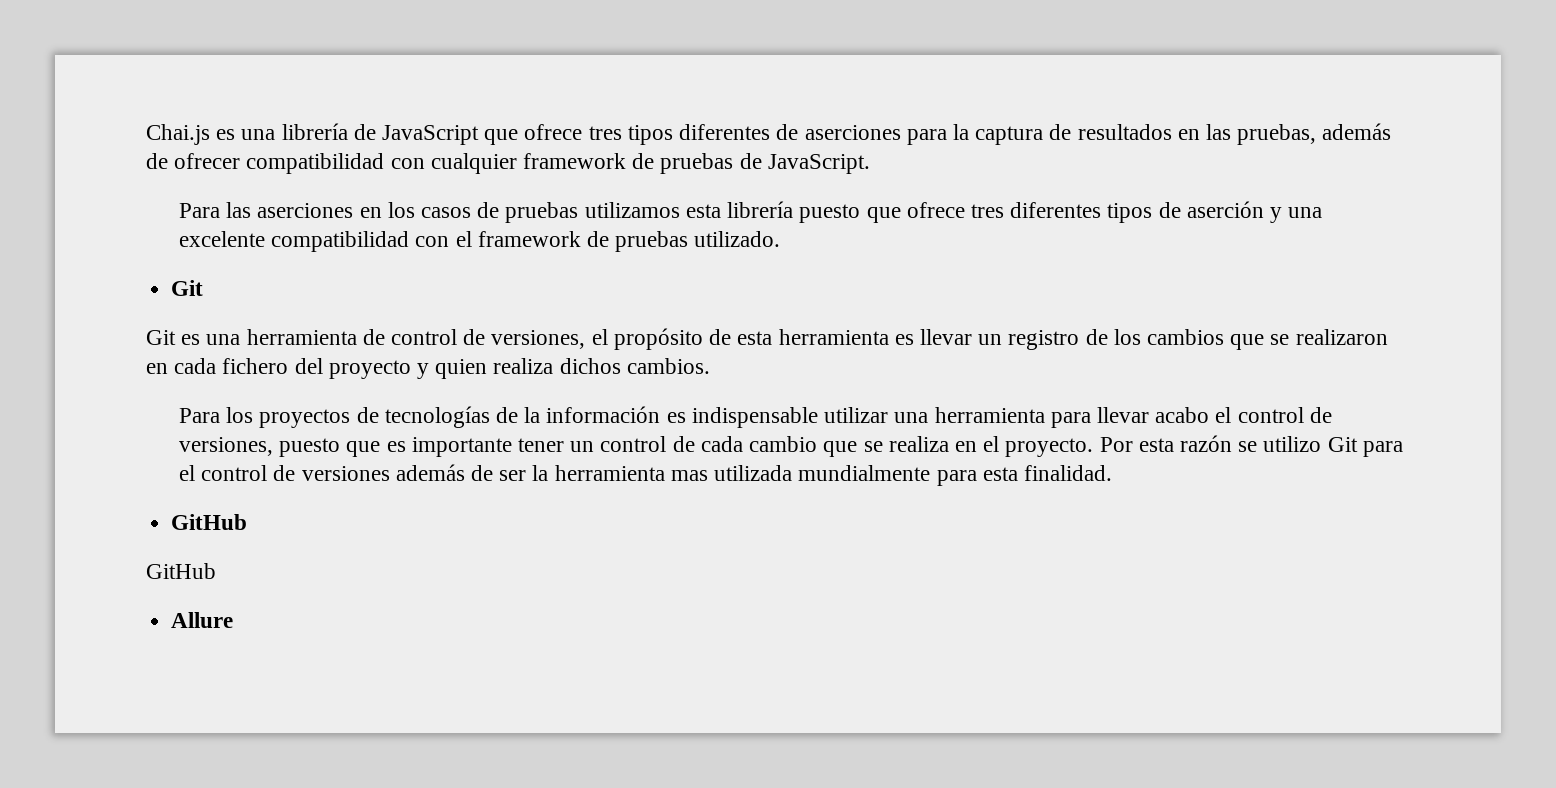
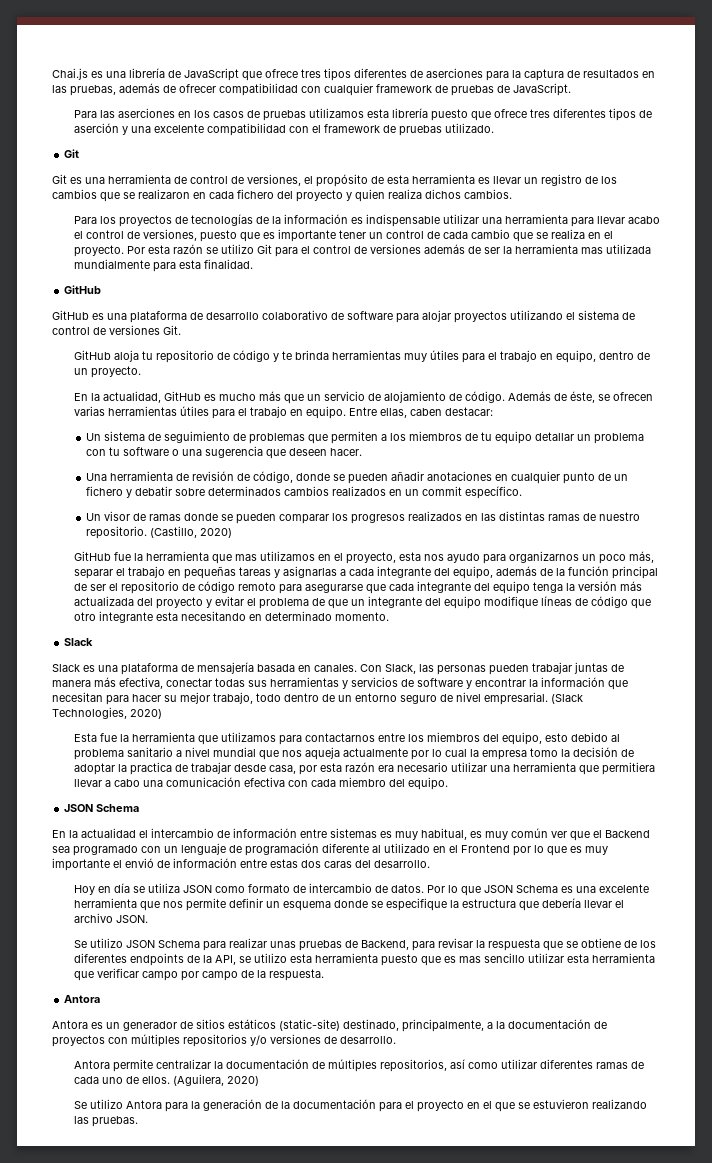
  Por esta razón se utilizo Git para el control de versiones además de ser la herramienta mas utilizada mundialmente para esta finalidad.
  GitHub
- GitHub
- Allure
+ GitHub es una plataforma de desarrollo colaborativo de software para alojar proyectos utilizando el sistema de control de versiones Git.
+ GitHub aloja tu repositorio de código y te brinda herramientas muy útiles para el trabajo en equipo, dentro de un proyecto.
+ En la actualidad, GitHub es mucho más que un servicio de alojamiento de código. Además de éste, se ofrecen varias herramientas útiles para el trabajo en equipo. Entre ellas, caben destacar:
+ Un sistema de seguimiento de problemas que permiten a los miembros de tu equipo detallar un problema con tu software o una sugerencia que deseen hacer.
+ Una herramienta de revisión de código, donde se pueden añadir anotaciones en cualquier punto de un fichero y debatir sobre determinados cambios realizados en un commit específico.
+ Un visor de ramas donde se pueden comparar los progresos realizados en las distintas ramas de nuestro repositorio. (Castillo, 2020)
+ GitHub fue la herramienta que mas utilizamos en el proyecto, esta nos ayudo para organizarnos un poco más, separar el trabajo en pequeñas tareas y asignarlas a cada integrante del equipo, además de la función principal de ser el repositorio de código remoto para asegurarse que cada integrante del equipo tenga la versión más actualizada del proyecto y evitar el problema de que un integrante del equipo modifique líneas de código que otro integrante esta necesitando en determinado momento.
+ Slack
+ Slack es una plataforma de mensajería basada en canales. Con Slack, las personas pueden trabajar juntas de manera más efectiva, conectar todas sus herramientas y servicios de software y encontrar la información que necesitan para hacer su mejor trabajo, todo dentro de un entorno seguro de nivel empresarial. (Slack Technologies, 2020)
+ Esta fue la herramienta que utilizamos para contactarnos entre los miembros del equipo, esto debido al problema sanitario a nivel mundial que nos aqueja actualmente por lo cual la empresa tomo la decisión de adoptar la practica de trabajar desde casa, por esta razón era necesario utilizar una herramienta que permitiera llevar a cabo una comunicación efectiva con cada miembro del equipo.
+ JSON Schema
+ En la actualidad el intercambio de información entre sistemas es muy habitual, es muy común ver que el Backend sea programado con un lenguaje de programación diferente al utilizado en el Frontend por lo que es muy importante el envió de información entre estas dos caras del desarrollo.
+ Hoy en día se utiliza JSON como formato de intercambio de datos. Por lo que JSON Schema es una excelente herramienta que nos permite definir un esquema donde se especifique la estructura que debería llevar el archivo JSON.
+ Se utilizo JSON Schema para realizar unas pruebas de Backend, para revisar la respuesta que se obtiene de los diferentes endpoints de la API, se utilizo esta herramienta puesto que es mas sencillo utilizar esta herramienta que verificar campo por campo de la respuesta.
+ Antora
+ Antora es un generador de sitios estáticos (static-site) destinado, principalmente, a la documentación de proyectos con múltiples repositorios y/o versiones de desarrollo.
+ Antora permite centralizar la documentación de múltiples repositorios, así como utilizar diferentes ramas de cada uno de ellos. (Aguilera, 2020)
+ Se utilizo Antora para la generación de la documentación para el proyecto en el que se estuvieron realizando las pruebas.

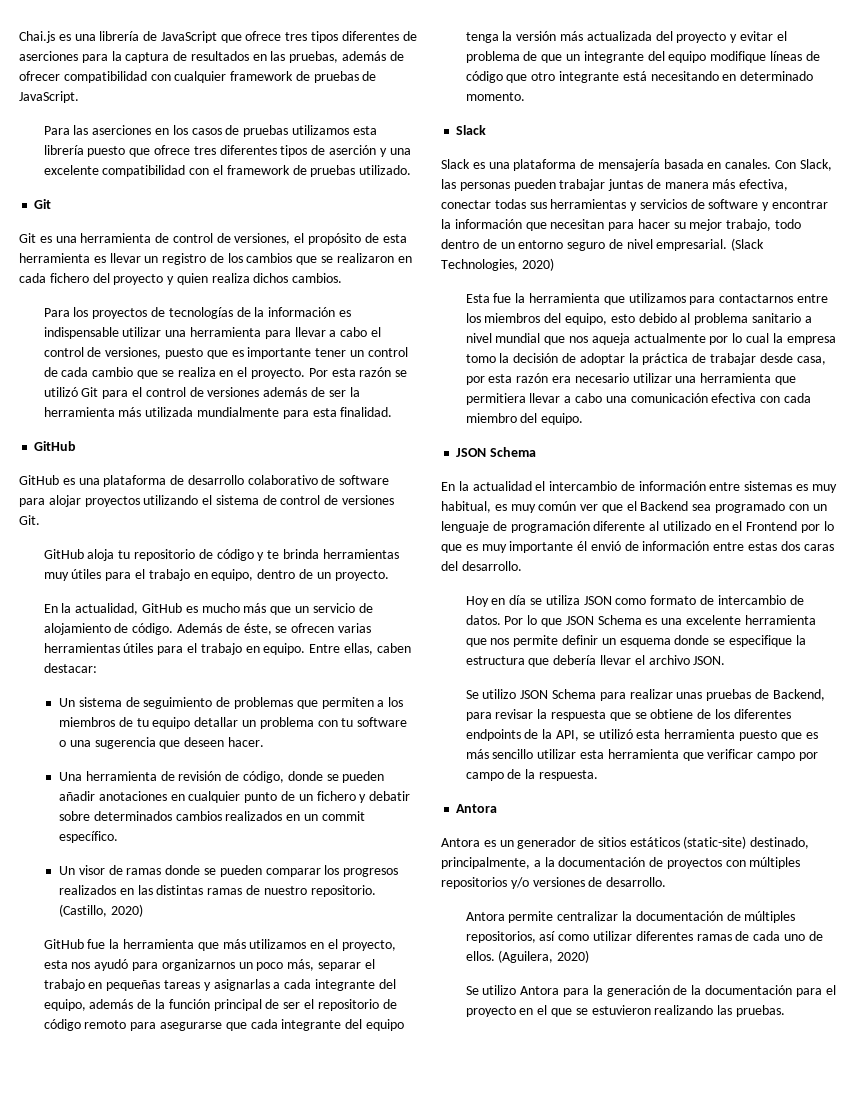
- Para los proyectos de tecnologías de la información es indispensable utilizar una herramienta para llevar acabo el control de versiones, puesto que es importante tener un control de cada cambio que se realiza en el proyecto.
+ Para los proyectos de tecnologías de la información es indispensable utilizar una herramienta para llevar a cabo el control de versiones, puesto que es importante tener un control de cada cambio que se realiza en el proyecto.
- Por esta razón se utilizo Git para el control de versiones además de ser la herramienta mas utilizada mundialmente para esta finalidad.
+ Por esta razón se utilizó Git para el control de versiones además de ser la herramienta más utilizada mundialmente para esta finalidad.
- GitHub fue la herramienta que mas utilizamos en el proyecto, esta nos ayudo para organizarnos un poco más, separar el trabajo en pequeñas tareas y asignarlas a cada integrante del equipo, además de la función principal de ser el repositorio de código remoto para asegurarse que cada integrante del equipo tenga la versión más actualizada del proyecto y evitar el problema de que un integrante del equipo modifique líneas de código que otro integrante esta necesitando en determinado momento.
+ GitHub fue la herramienta que más utilizamos en el proyecto, esta nos ayudó para organizarnos un poco más, separar el trabajo en pequeñas tareas y asignarlas a cada integrante del equipo, además de la función principal de ser el repositorio de código remoto para asegurarse que cada integrante del equipo tenga la versión más actualizada del proyecto y evitar el problema de que un integrante del equipo modifique líneas de código que otro integrante está necesitando en determinado momento.
- Esta fue la herramienta que utilizamos para contactarnos entre los miembros del equipo, esto debido al problema sanitario a nivel mundial que nos aqueja actualmente por lo cual la empresa tomo la decisión de adoptar la practica de trabajar desde casa, por esta razón era necesario utilizar una herramienta que permitiera llevar a cabo una comunicación efectiva con cada miembro del equipo.
+ Esta fue la herramienta que utilizamos para contactarnos entre los miembros del equipo, esto debido al problema sanitario a nivel mundial que nos aqueja actualmente por lo cual la empresa tomo la decisión de adoptar la práctica de trabajar desde casa, por esta razón era necesario utilizar una herramienta que permitiera llevar a cabo una comunicación efectiva con cada miembro del equipo.
- En la actualidad el intercambio de información entre sistemas es muy habitual, es muy común ver que el Backend sea programado con un lenguaje de programación diferente al utilizado en el Frontend por lo que es muy importante el envió de información entre estas dos caras del desarrollo.
+ En la actualidad el intercambio de información entre sistemas es muy habitual, es muy común ver que el Backend sea programado con un lenguaje de programación diferente al utilizado en el Frontend por lo que es muy importante él envió de información entre estas dos caras del desarrollo.
- Se utilizo JSON Schema para realizar unas pruebas de Backend, para revisar la respuesta que se obtiene de los diferentes endpoints de la API, se utilizo esta herramienta puesto que es mas sencillo utilizar esta herramienta que verificar campo por campo de la respuesta.
+ Se utilizo JSON Schema para realizar unas pruebas de Backend, para revisar la respuesta que se obtiene de los diferentes endpoints de la API, se utilizó esta herramienta puesto que es más sencillo utilizar esta herramienta que verificar campo por campo de la respuesta.

